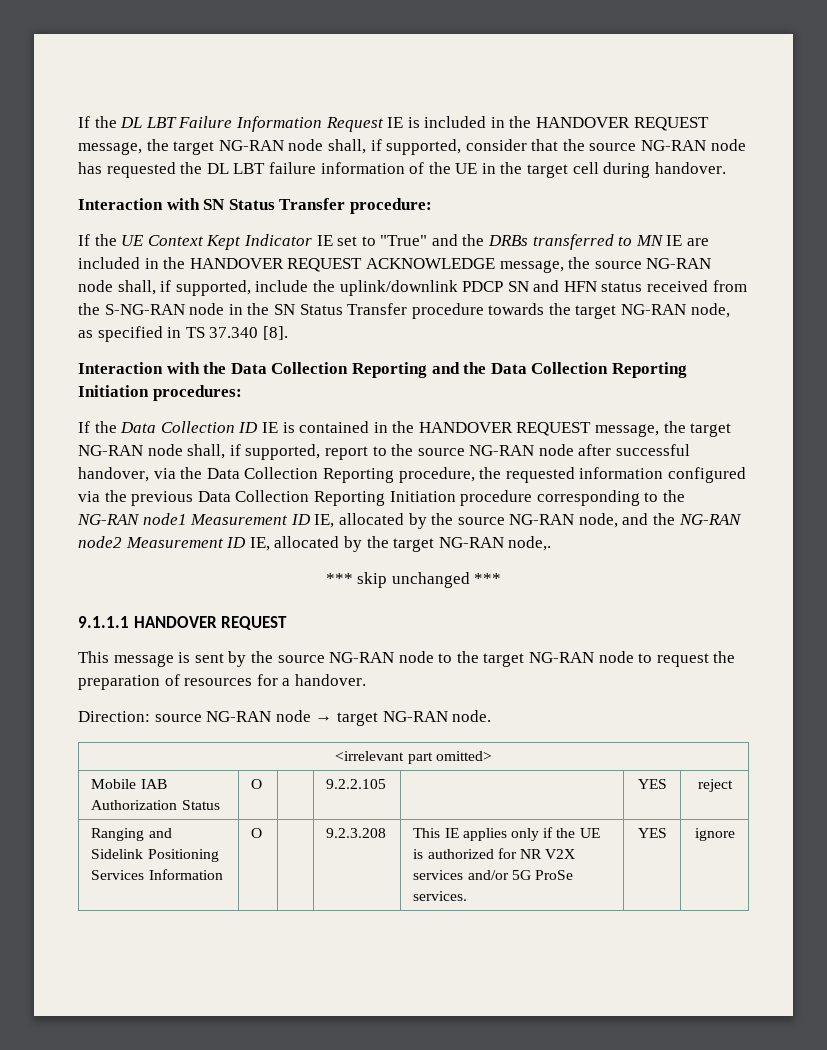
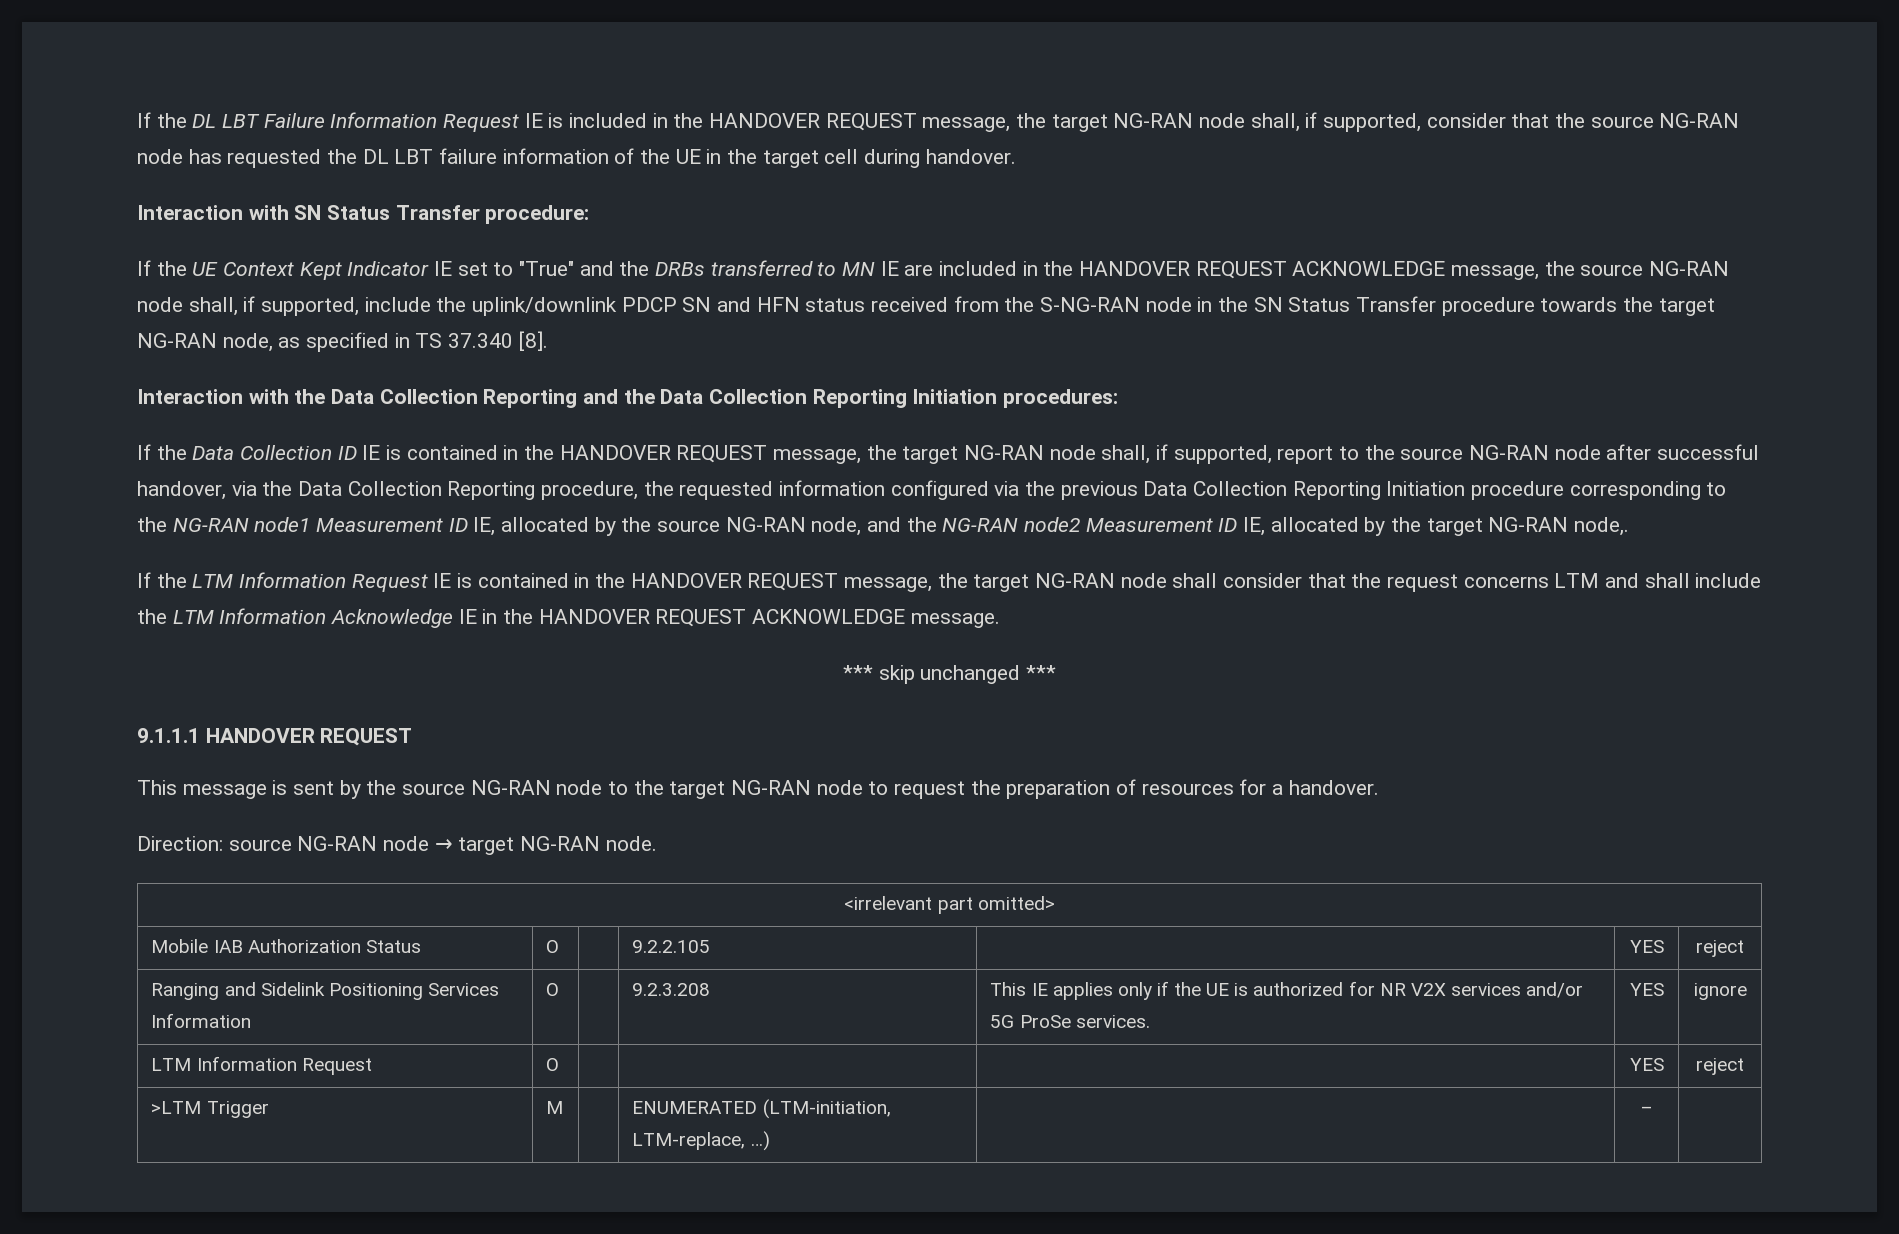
+ If the LTM Information Request IE is contained in the HANDOVER REQUEST message, the target NG-RAN node shall consider that the request concerns LTM and shall include the LTM Information Acknowledge IE in the HANDOVER REQUEST ACKNOWLEDGE message.
+ LTM Information Request | O | | | | YES | reject
+ >LTM Trigger | M | | ENUMERATED (LTM-initiation, LTM-replace, …) | | – |

